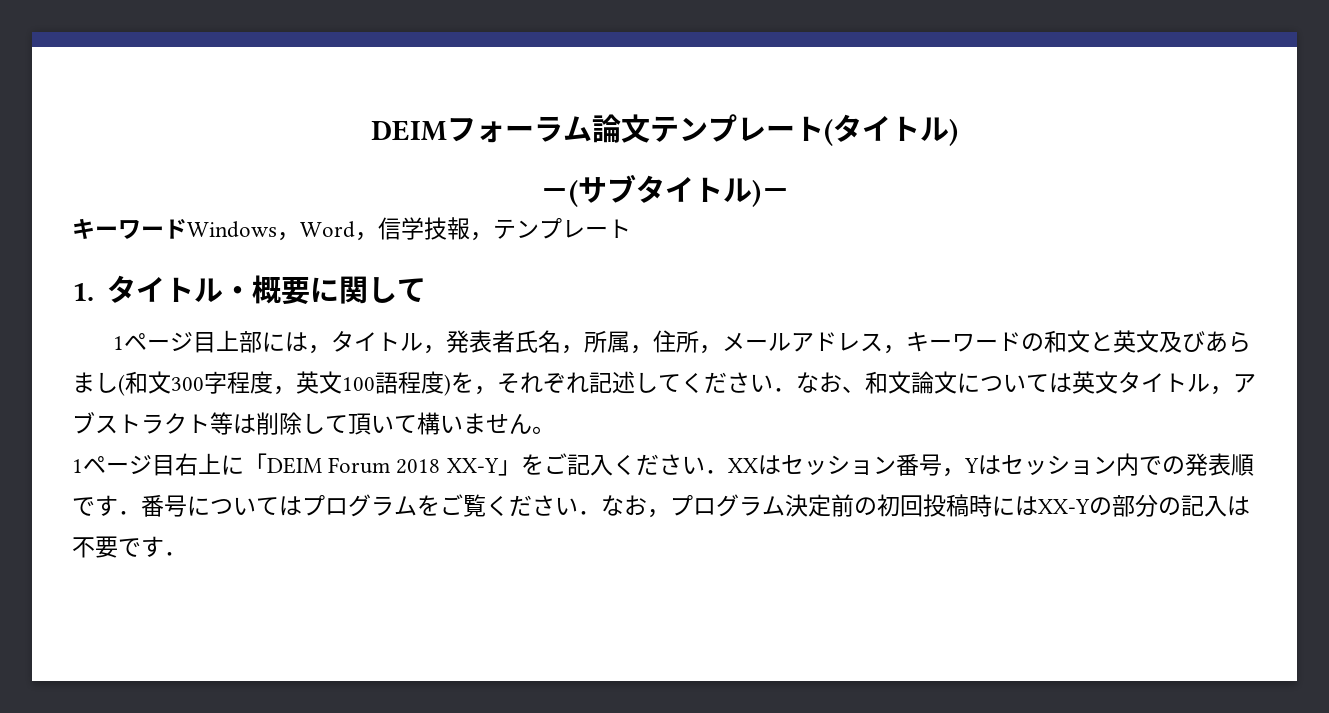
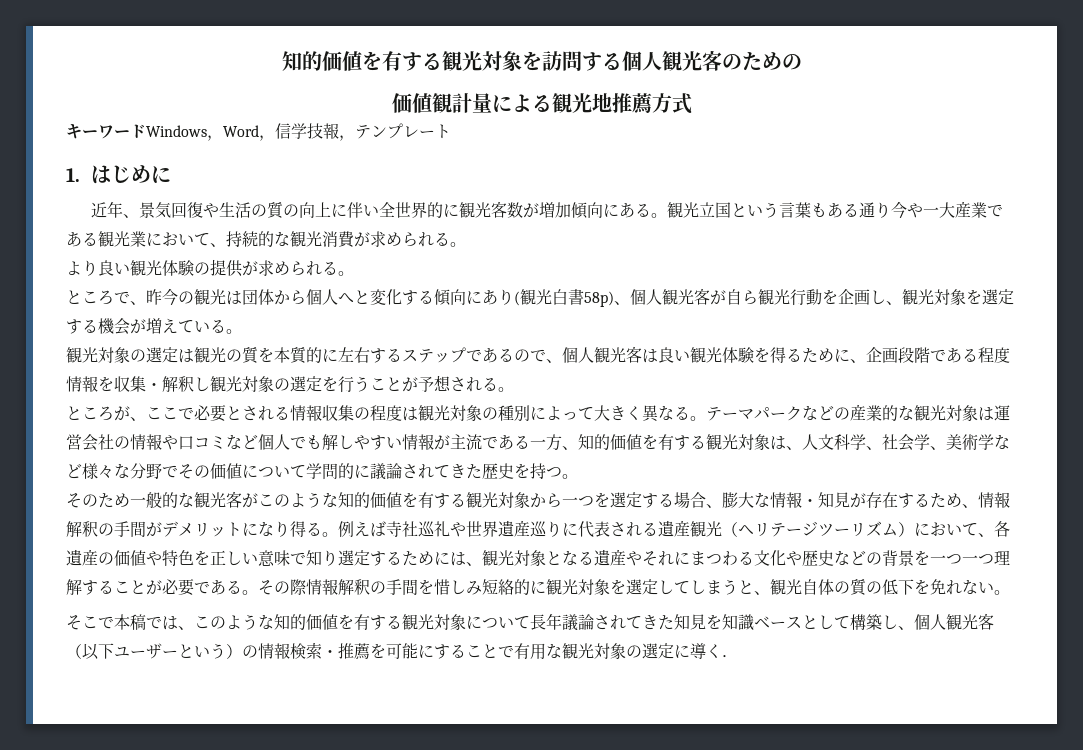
- DEIMフォーラム論文テンプレート(タイトル)
- －(サブタイトル)－
+ 知的価値を有する観光対象を訪問する個人観光客のための
+ 価値観計量による観光地推薦方式
- 1.タイトル・概要に関して
- 1ページ目上部には，タイトル，発表者氏名，所属，住所，メールアドレス，キーワードの和文と英文及びあらまし(和文300字程度，英文100語程度)を，それぞれ記述してください．なお、和文論文については英文タイトル，アブストラクト等は削除して頂いて構いません。
- 1ページ目右上に「DEIM Forum 2018 XX-Y」をご記入ください．XXはセッション番号，Yはセッション内での発表順です．番号についてはプログラムをご覧ください．なお，プログラム決定前の初回投稿時にはXX-Yの部分の記入は不要です．
+ 1.はじめに
+ 近年、景気回復や生活の質の向上に伴い全世界的に観光客数が増加傾向にある。観光立国という言葉もある通り今や一大産業である観光業において、持続的な観光消費が求められる。
+ より良い観光体験の提供が求められる。
+ ところで、昨今の観光は団体から個人へと変化する傾向にあり(観光白書58p)、個人観光客が自ら観光行動を企画し、観光対象を選定する機会が増えている。
+ 観光対象の選定は観光の質を本質的に左右するステップであるので、個人観光客は良い観光体験を得るために、企画段階である程度情報を収集・解釈し観光対象の選定を行うことが予想される。
+ ところが、ここで必要とされる情報収集の程度は観光対象の種別によって大きく異なる。テーマパークなどの産業的な観光対象は運営会社の情報や口コミなど個人でも解しやすい情報が主流である一方、知的価値を有する観光対象は、人文科学、社会学、美術学など様々な分野でその価値について学問的に議論されてきた歴史を持つ。
+ そのため一般的な観光客がこのような知的価値を有する観光対象から一つを選定する場合、膨大な情報・知見が存在するため、情報解釈の手間がデメリットになり得る。例えば寺社巡礼や世界遺産巡りに代表される遺産観光（ヘリテージツーリズム）において、各遺産の価値や特色を正しい意味で知り選定するためには、観光対象となる遺産やそれにまつわる文化や歴史などの背景を一つ一つ理解することが必要である。その際情報解釈の手間を惜しみ短絡的に観光対象を選定してしまうと、観光自体の質の低下を免れない。
+ そこで本稿では、このような知的価値を有する観光対象について長年議論されてきた知見を知識ベースとして構築し、個人観光客（以下ユーザーという）の情報検索・推薦を可能にすることで有用な観光対象の選定に導く．

